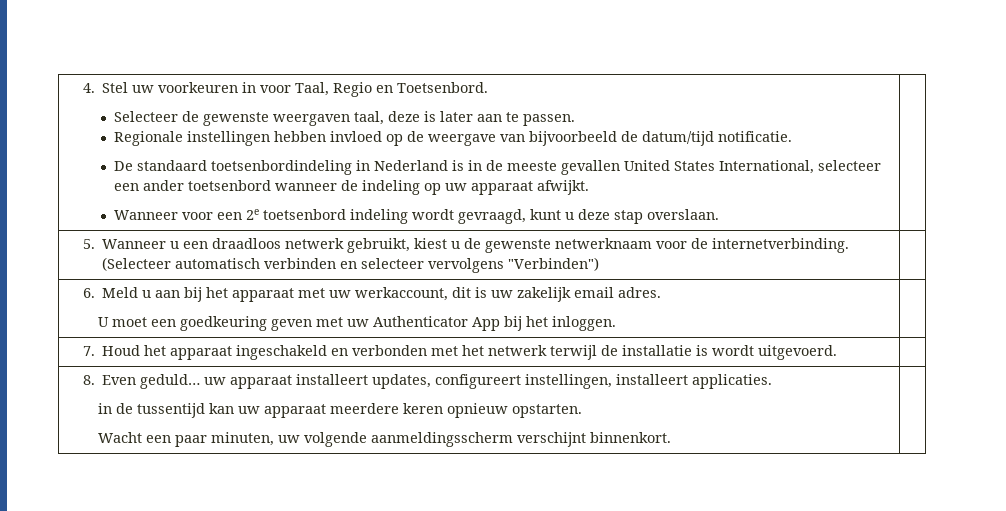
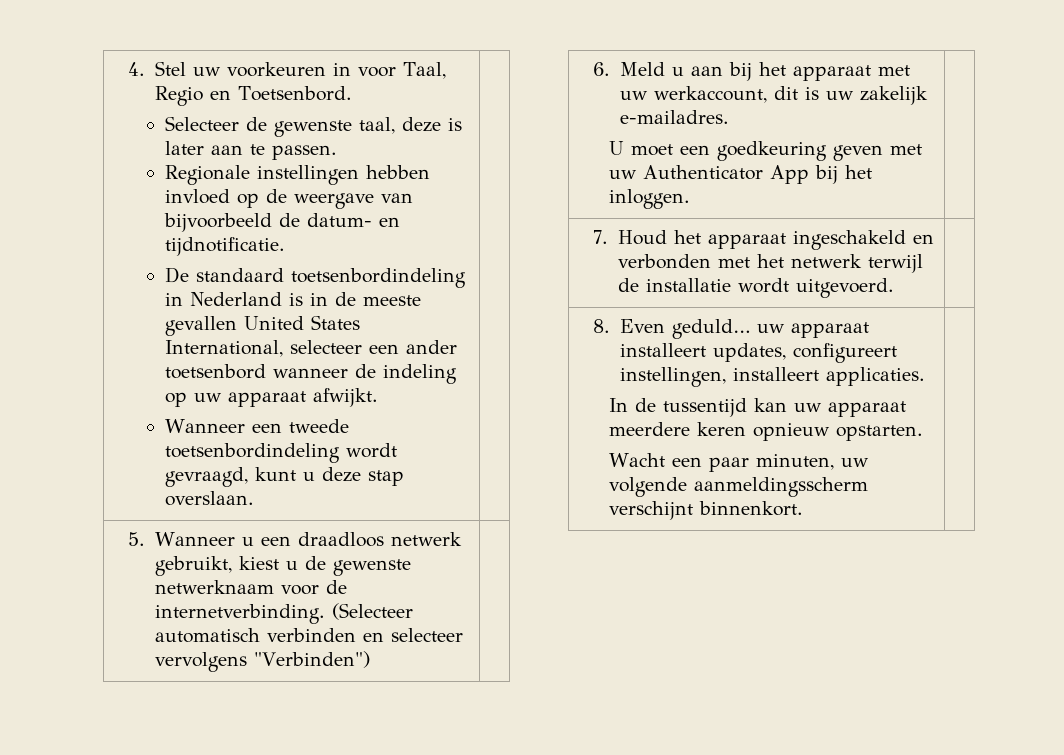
- Selecteer de gewenste weergaven taal, deze is later aan te passen.
+ Selecteer de gewenste taal, deze is later aan te passen.
- Regionale instellingen hebben invloed op de weergave van bijvoorbeeld de datum/tijd notificatie.
+ Regionale instellingen hebben invloed op de weergave van bijvoorbeeld de datum- en tijdnotificatie.
- Wanneer voor een 2e toetsenbord indeling wordt gevraagd, kunt u deze stap overslaan.
+ Wanneer een tweede toetsenbordindeling wordt gevraagd, kunt u deze stap overslaan.
- 6. Meld u aan bij het apparaat met uw werkaccount, dit is uw zakelijk email adres.
+ 6. Meld u aan bij het apparaat met uw werkaccount, dit is uw zakelijk e-mailadres.
- 7. Houd het apparaat ingeschakeld en verbonden met het netwerk terwijl de installatie is wordt uitgevoerd. |
+ 7. Houd het apparaat ingeschakeld en verbonden met het netwerk terwijl de installatie wordt uitgevoerd. |
  8. Even geduld… uw apparaat installeert updates, configureert instellingen, installeert applicaties.
- in de tussentijd kan uw apparaat meerdere keren opnieuw opstarten.
+ In de tussentijd kan uw apparaat meerdere keren opnieuw opstarten.

